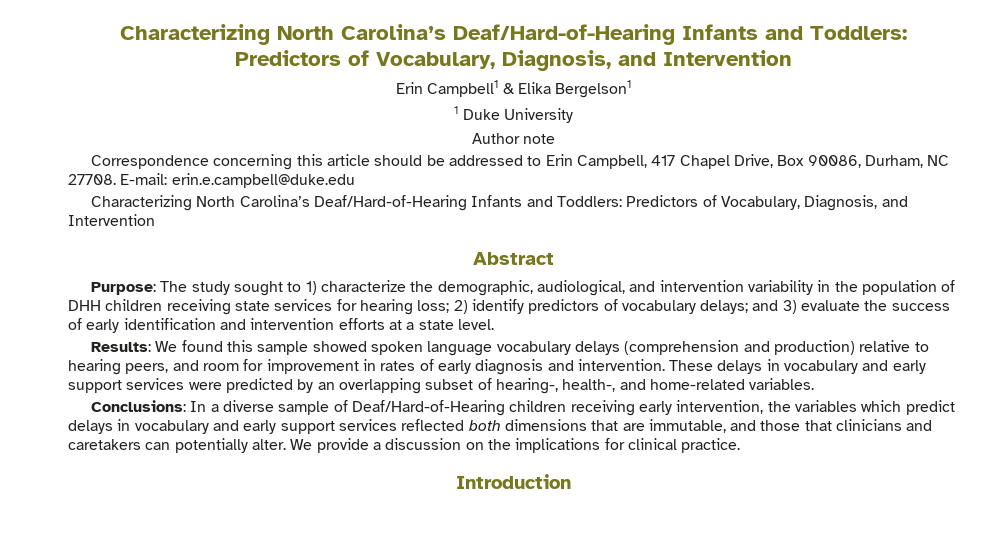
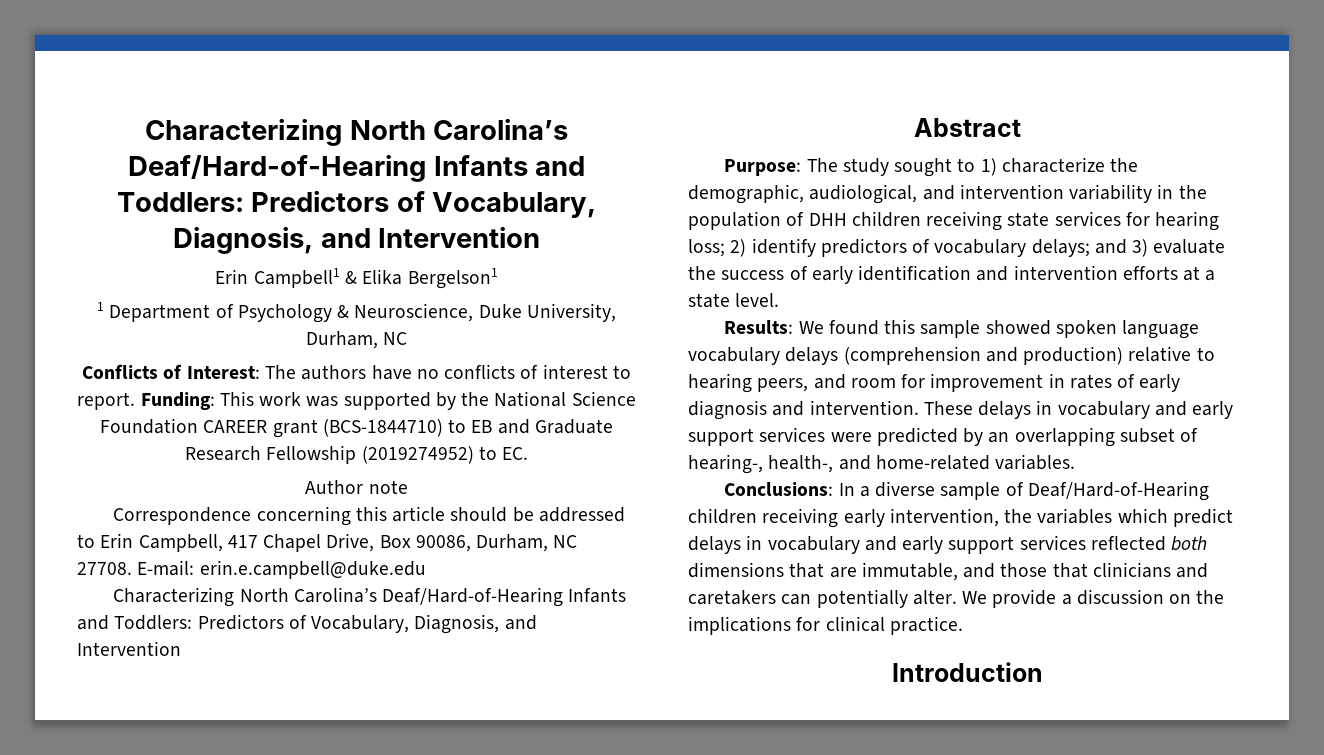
- 1 Duke University
+ 1 Department of Psychology & Neuroscience, Duke University, Durham, NC
+ Conflicts of Interest: The authors have no conflicts of interest to report. Funding: This work was supported by the National Science Foundation CAREER grant (BCS-1844710) to EB and Graduate Research Fellowship (2019274952) to EC.

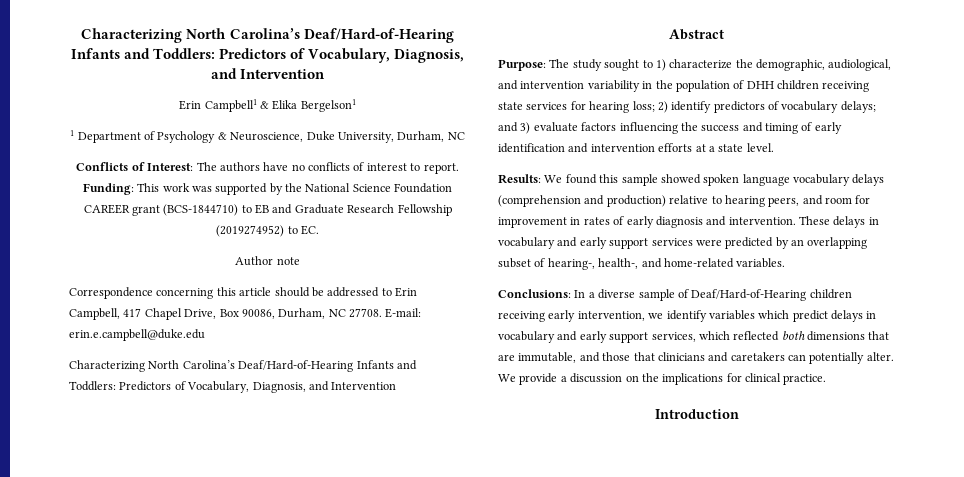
- Purpose: The study sought to 1) characterize the demographic, audiological, and intervention variability in the population of DHH children receiving state services for hearing loss; 2) identify predictors of vocabulary delays; and 3) evaluate the success of early identification and intervention efforts at a state level.
+ Purpose: The study sought to 1) characterize the demographic, audiological, and intervention variability in the population of DHH children receiving state services for hearing loss; 2) identify predictors of vocabulary delays; and 3) evaluate factors influencing the success and timing of early identification and intervention efforts at a state level.
- Conclusions: In a diverse sample of Deaf/Hard-of-Hearing children receiving early intervention, the variables which predict delays in vocabulary and early support services reflected both dimensions that are immutable, and those that clinicians and caretakers can potentially alter.
+ Conclusions: In a diverse sample of Deaf/Hard-of-Hearing children receiving early intervention, we identify variables which predict delays in vocabulary and early support services, which reflected both dimensions that are immutable, and those that clinicians and caretakers can potentially alter.

